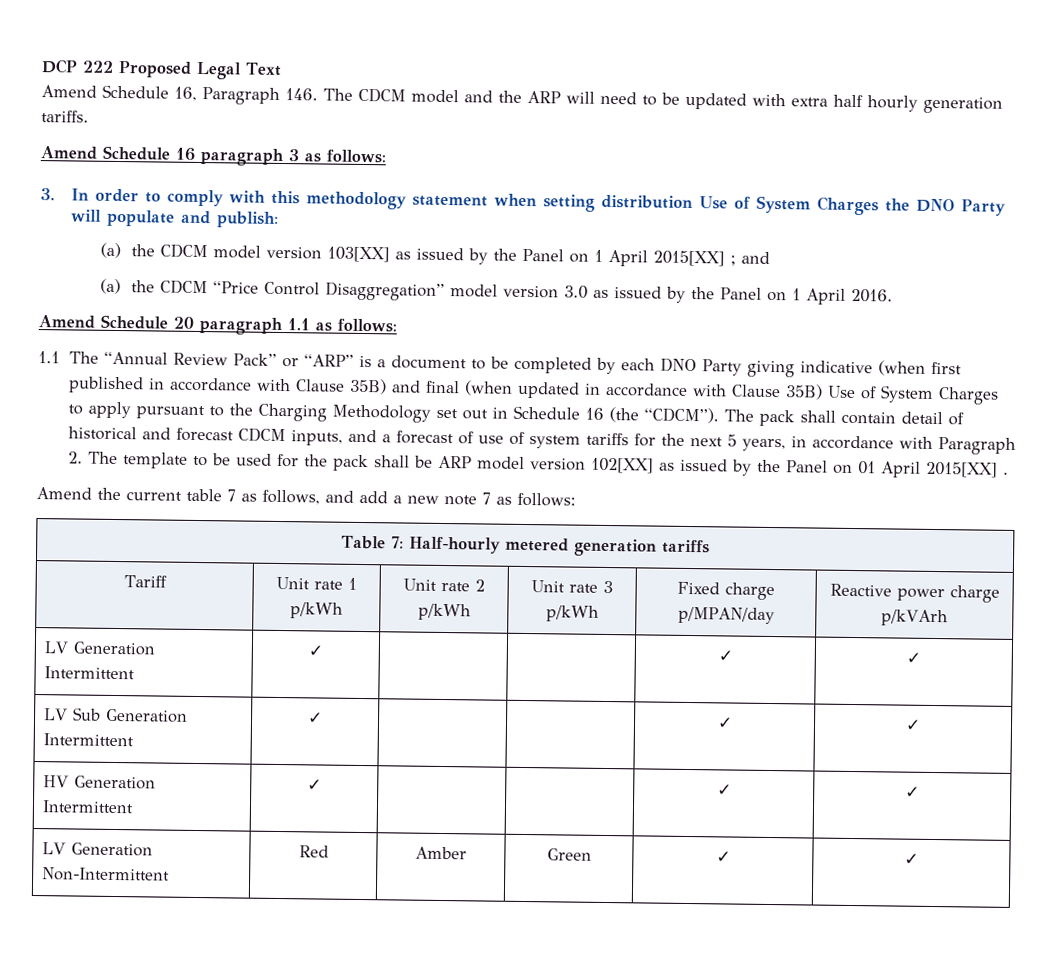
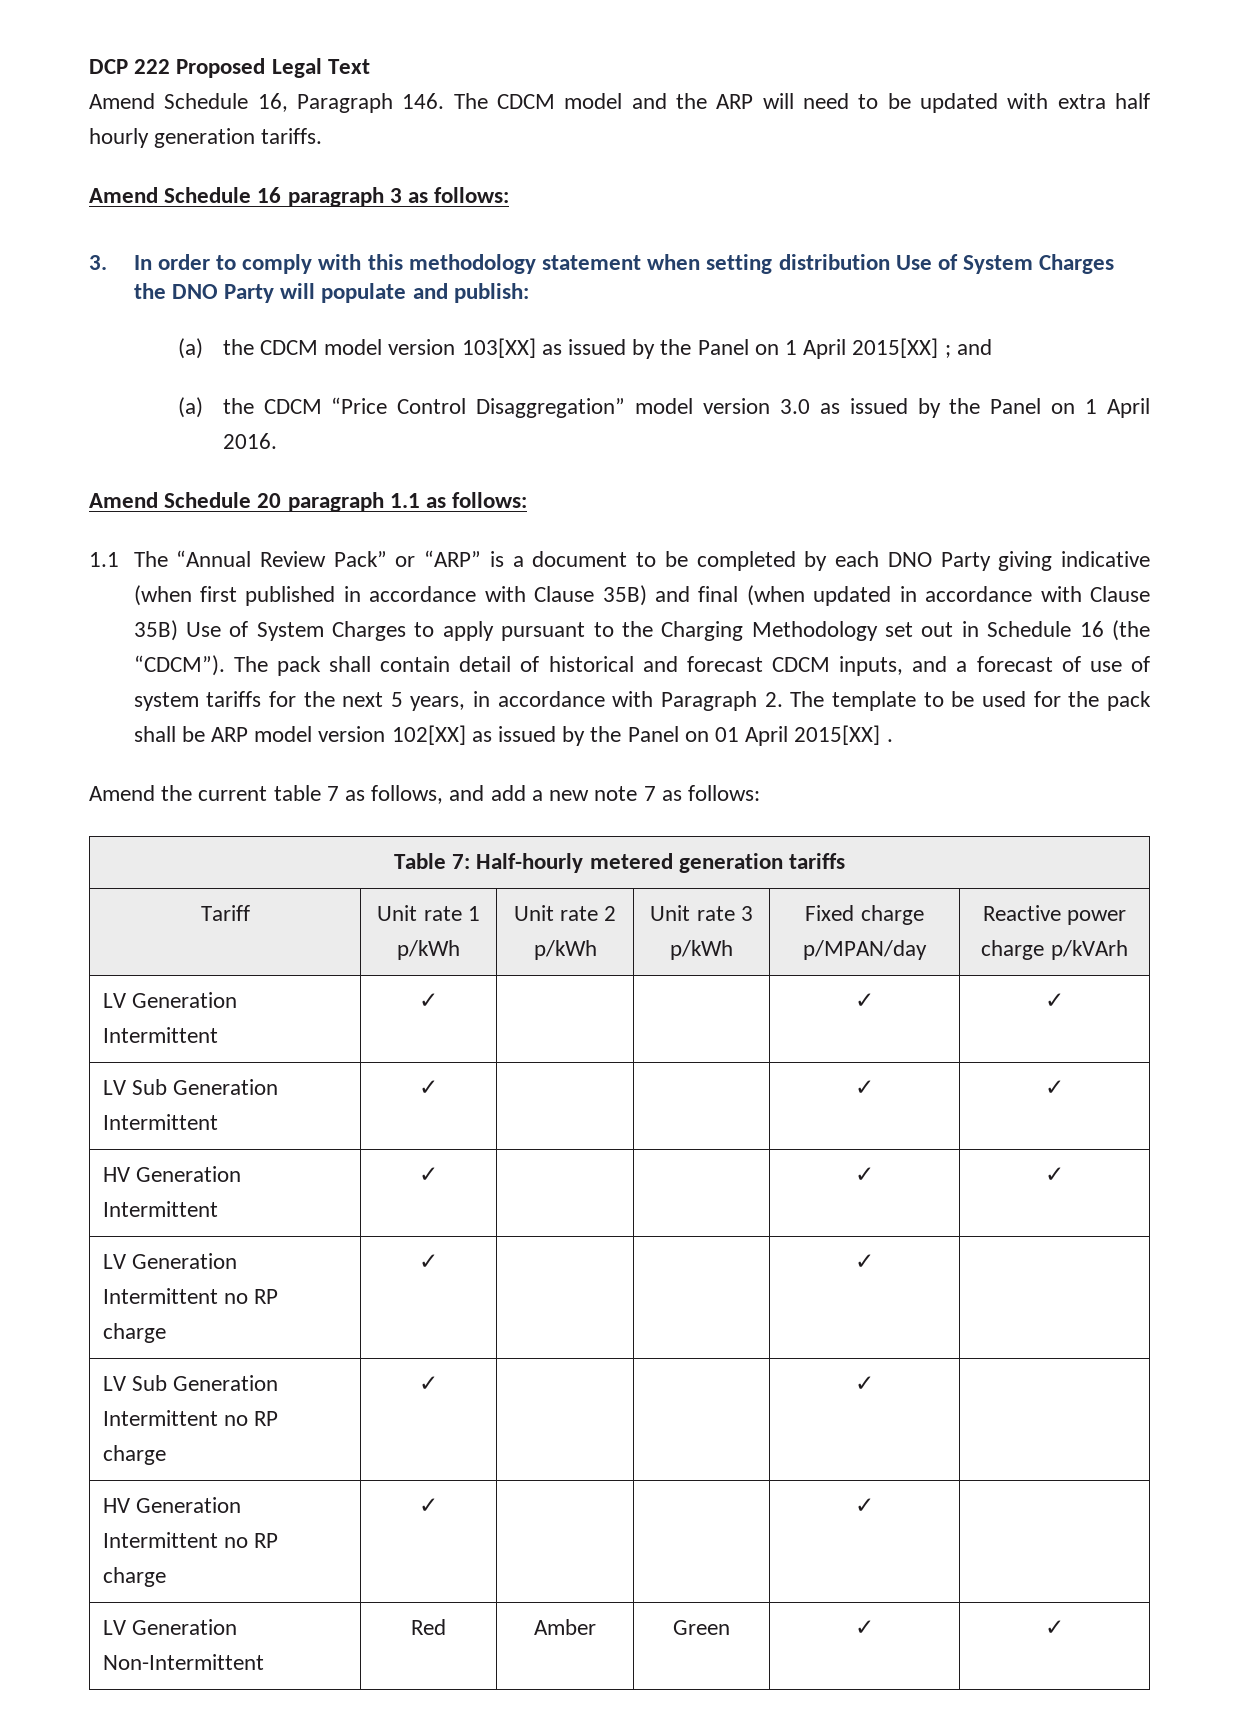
+ LV Generation Intermittent no RP charge | ✓ | | | ✓ |
+ LV Sub Generation Intermittent no RP charge | ✓ | | | ✓ |
+ HV Generation Intermittent no RP charge | ✓ | | | ✓ |

